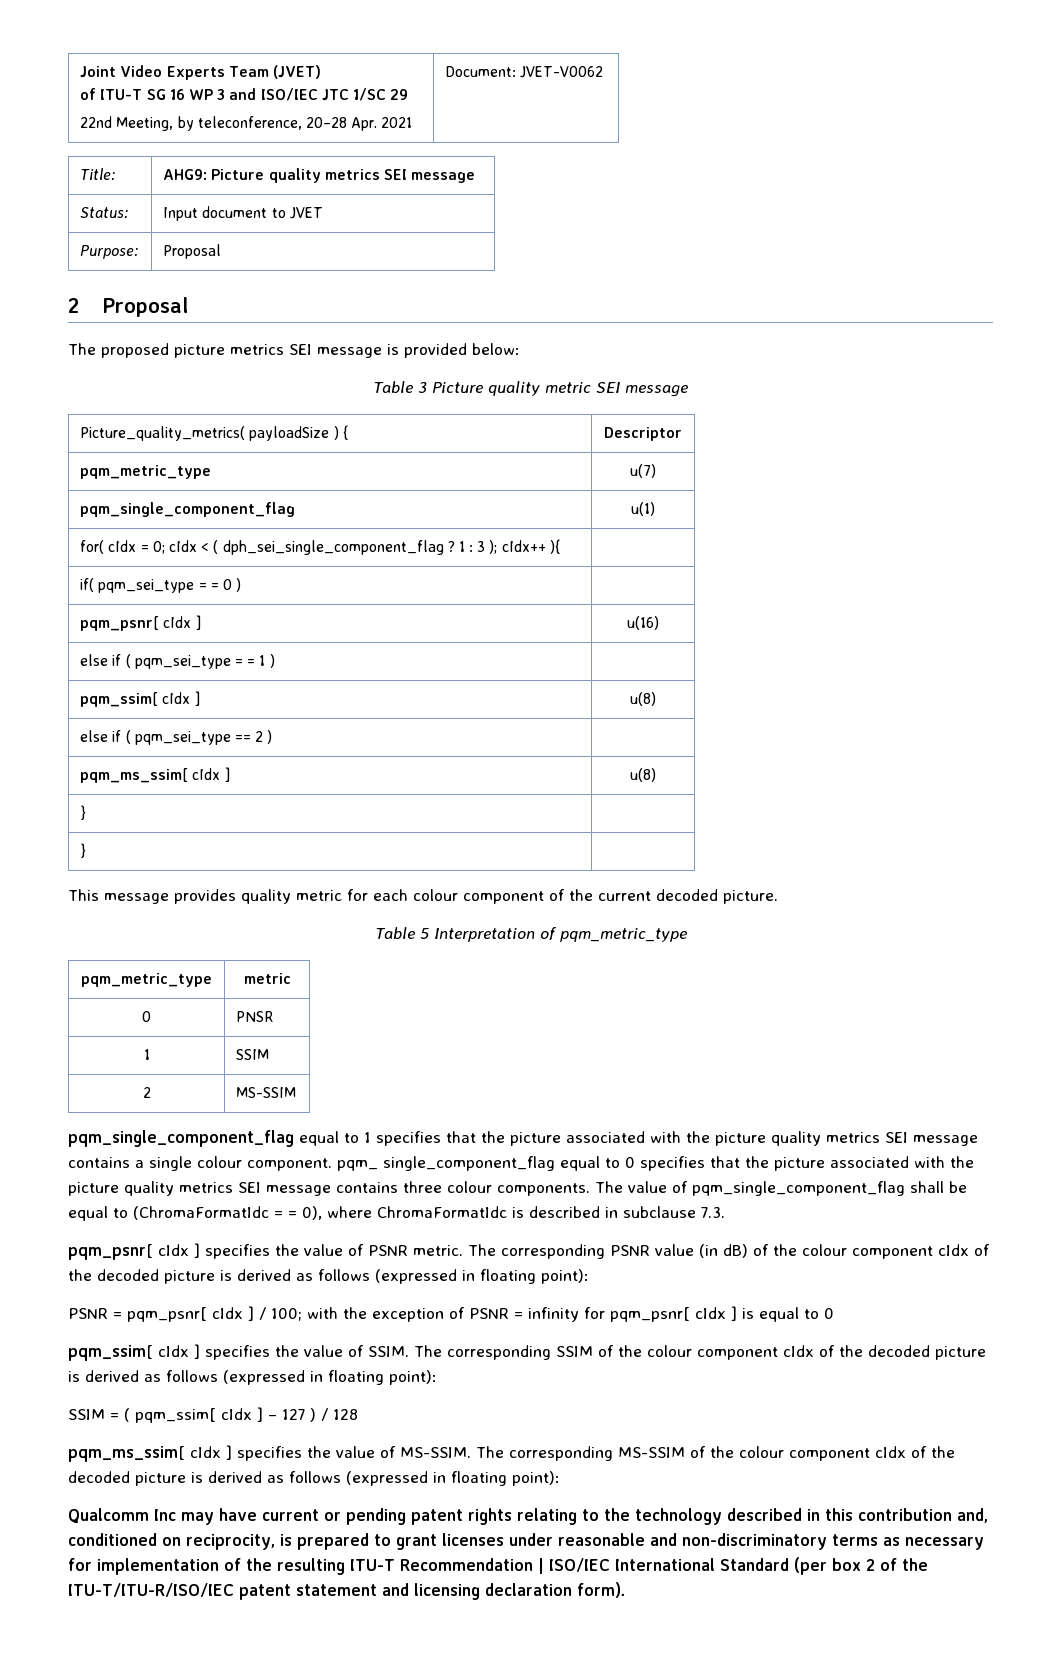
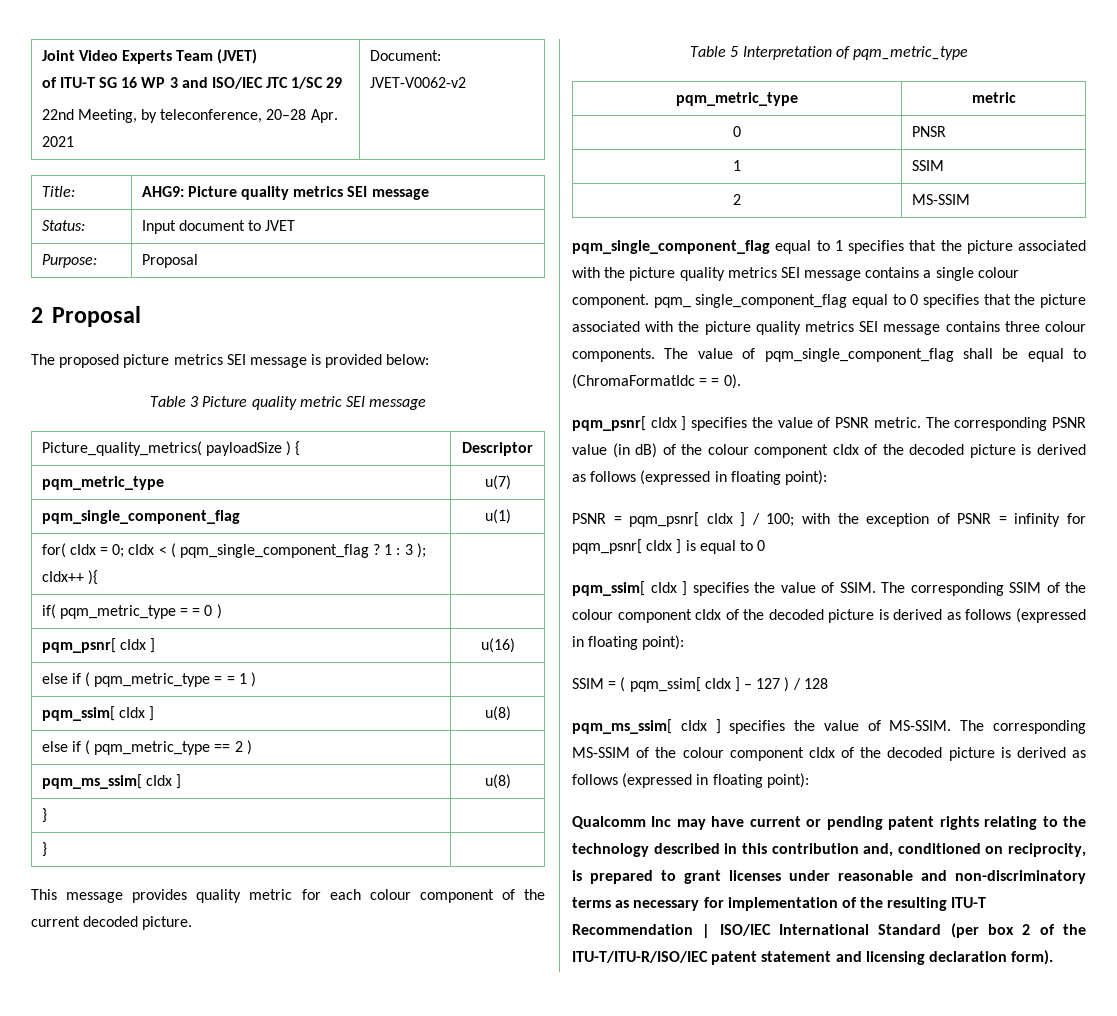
  Joint Video Experts Team (JVET)
  of ITU-T SG 16 WP 3 and ISO/IEC JTC 1/SC 29
- 22nd Meeting, by teleconference, 20–28 Apr. 2021 | Document: JVET-V0062
+ 22nd Meeting, by teleconference, 20–28 Apr. 2021 | Document: JVET-V0062-v2
- for( cIdx = 0; cIdx < ( dph_sei_single_component_flag ? 1 : 3 ); cIdx++ ){ |
+ for( cIdx = 0; cIdx < ( pqm_single_component_flag ? 1 : 3 ); cIdx++ ){ |
- if( pqm_sei_type = = 0 ) |
+ if( pqm_metric_type = = 0 ) |
- else if ( pqm_sei_type = = 1 ) |
+ else if ( pqm_metric_type = = 1 ) |
- else if ( pqm_sei_type == 2 ) |
+ else if ( pqm_metric_type == 2 ) |
- The value of pqm_single_component_flag shall be equal to (ChromaFormatIdc = = 0), where ChromaFormatIdc is described in subclause 7.3.
+ The value of pqm_single_component_flag shall be equal to (ChromaFormatIdc = = 0).

